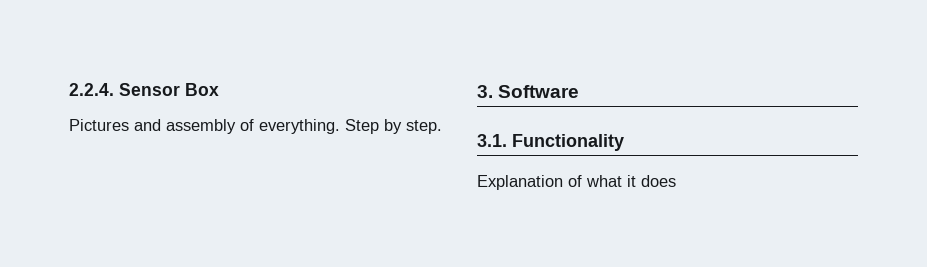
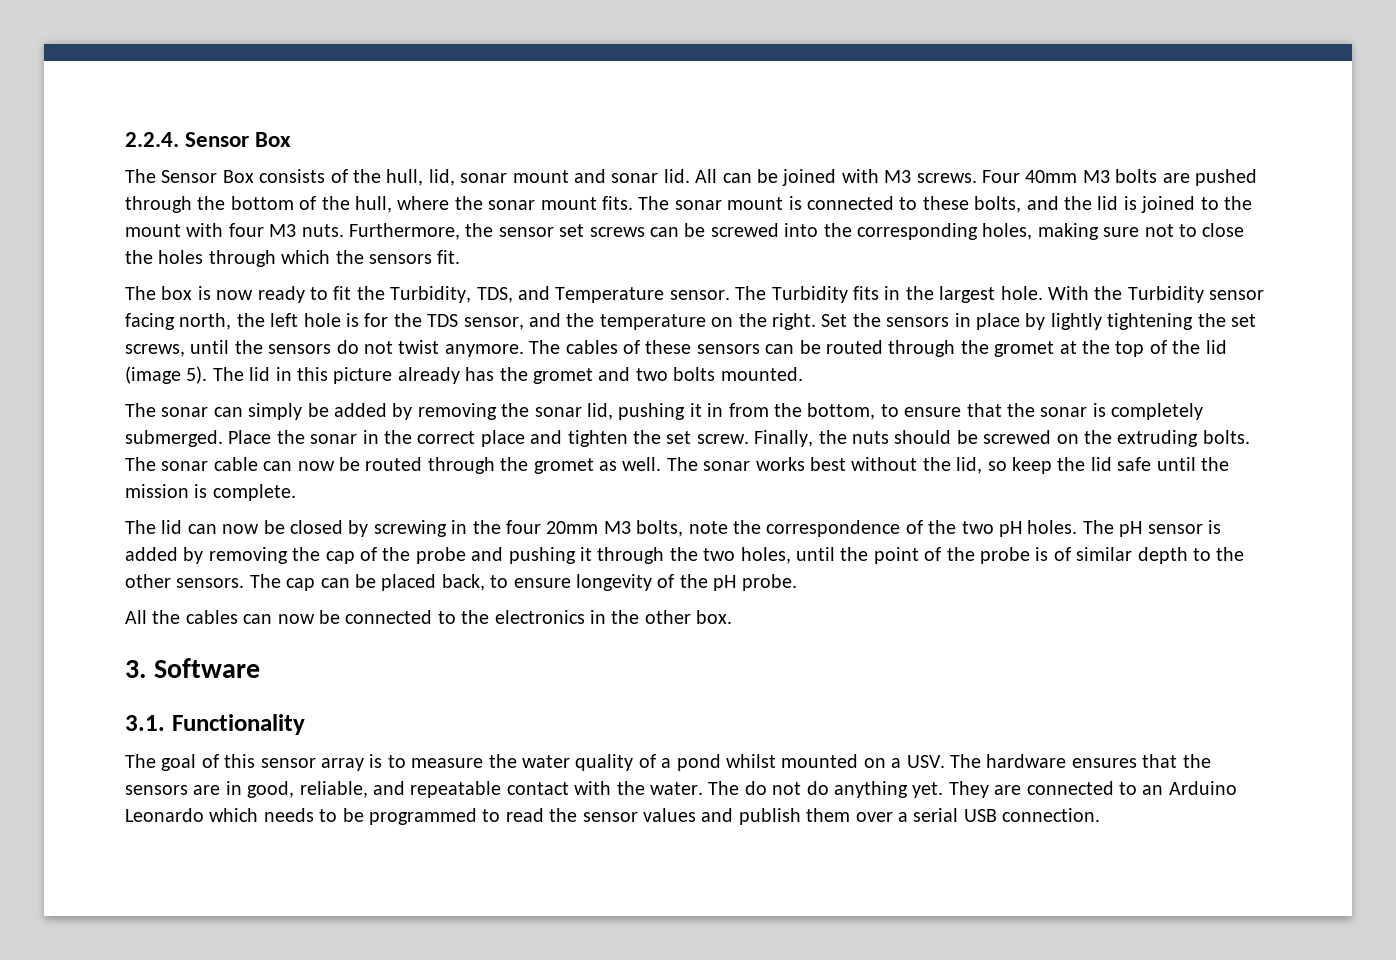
- Pictures and assembly of everything. Step by step.
+ The Sensor Box consists of the hull, lid, sonar mount and sonar lid. All can be joined with M3 screws. Four 40mm M3 bolts are pushed through the bottom of the hull, where the sonar mount fits. The sonar mount is connected to these bolts, and the lid is joined to the mount with four M3 nuts. Furthermore, the sensor set screws can be screwed into the corresponding holes, making sure not to close the holes through which the sensors fit.
+ The box is now ready to fit the Turbidity, TDS, and Temperature sensor. The Turbidity fits in the largest hole. With the Turbidity sensor facing north, the left hole is for the TDS sensor, and the temperature on the right. Set the sensors in place by lightly tightening the set screws, until the sensors do not twist anymore. The cables of these sensors can be routed through the gromet at the top of the lid (image 5). The lid in this picture already has the gromet and two bolts mounted.
+ The sonar can simply be added by removing the sonar lid, pushing it in from the bottom, to ensure that the sonar is completely submerged. Place the sonar in the correct place and tighten the set screw. Finally, the nuts should be screwed on the extruding bolts. The sonar cable can now be routed through the gromet as well. The sonar works best without the lid, so keep the lid safe until the mission is complete.
+ The lid can now be closed by screwing in the four 20mm M3 bolts, note the correspondence of the two pH holes. The pH sensor is added by removing the cap of the probe and pushing it through the two holes, until the point of the probe is of similar depth to the other sensors. The cap can be placed back, to ensure longevity of the pH probe.
+ All the cables can now be connected to the electronics in the other box.
  3. Software
  3.1. Functionality
- Explanation of what it does
+ The goal of this sensor array is to measure the water quality of a pond whilst mounted on a USV. The hardware ensures that the sensors are in good, reliable, and repeatable contact with the water. The do not do anything yet. They are connected to an Arduino Leonardo which needs to be programmed to read the sensor values and publish them over a serial USB connection.

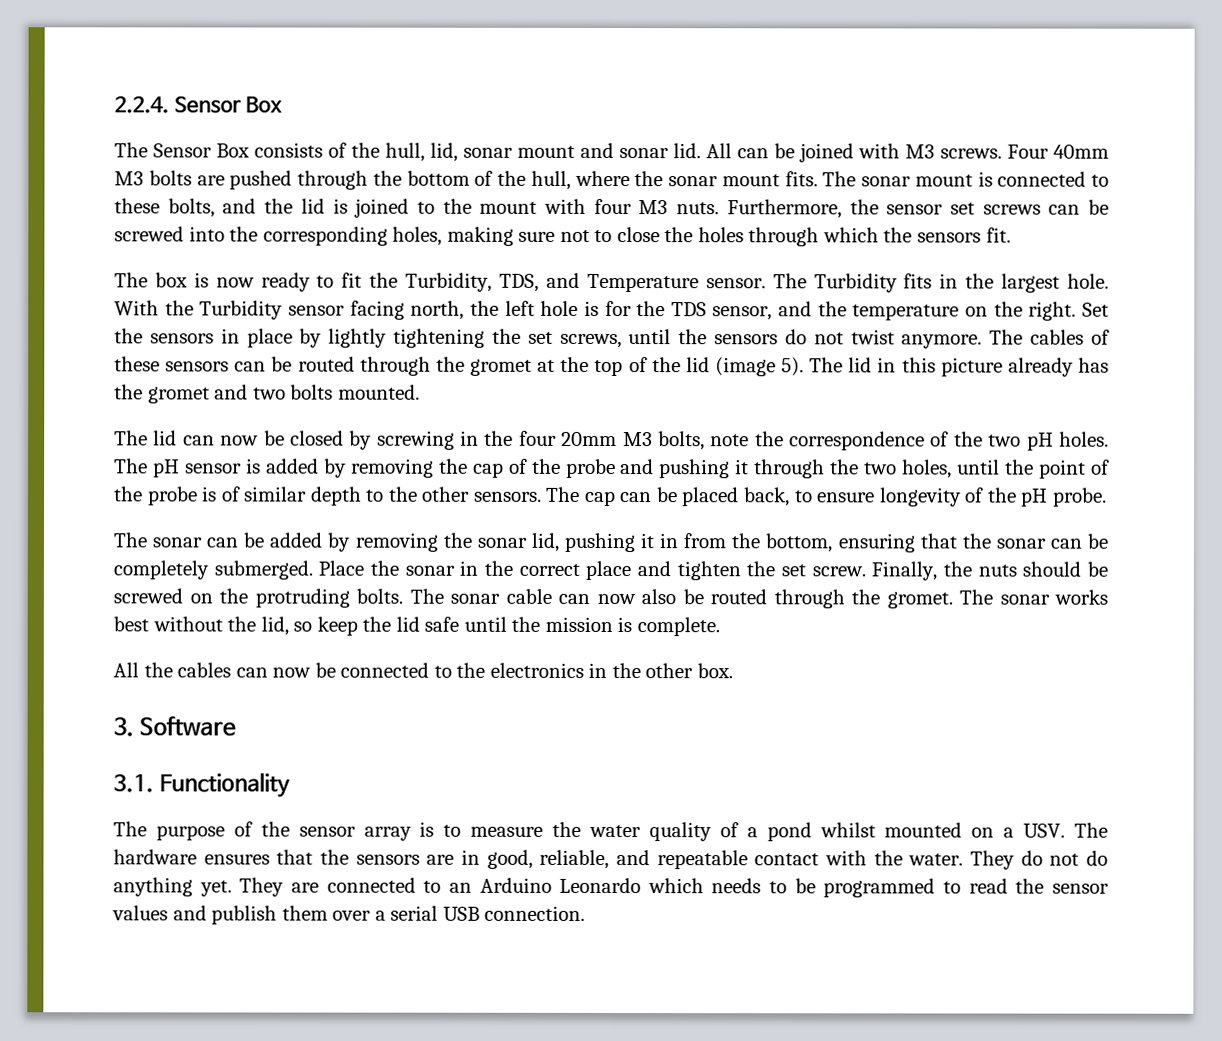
- The sonar can simply be added by removing the sonar lid, pushing it in from the bottom, to ensure that the sonar is completely submerged. Place the sonar in the correct place and tighten the set screw. Finally, the nuts should be screwed on the extruding bolts. The sonar cable can now be routed through the gromet as well. The sonar works best without the lid, so keep the lid safe until the mission is complete.
+ The sonar can be added by removing the sonar lid, pushing it in from the bottom, ensuring that the sonar can be completely submerged. Place the sonar in the correct place and tighten the set screw. Finally, the nuts should be screwed on the protruding bolts. The sonar cable can now also be routed through the gromet. The sonar works best without the lid, so keep the lid safe until the mission is complete.
- The goal of this sensor array is to measure the water quality of a pond whilst mounted on a USV. The hardware ensures that the sensors are in good, reliable, and repeatable contact with the water.
+ The purpose of the sensor array is to measure the water quality of a pond whilst mounted on a USV. The hardware ensures that the sensors are in good, reliable, and repeatable contact with the water.
- The do not do anything yet.
+ They do not do anything yet.

